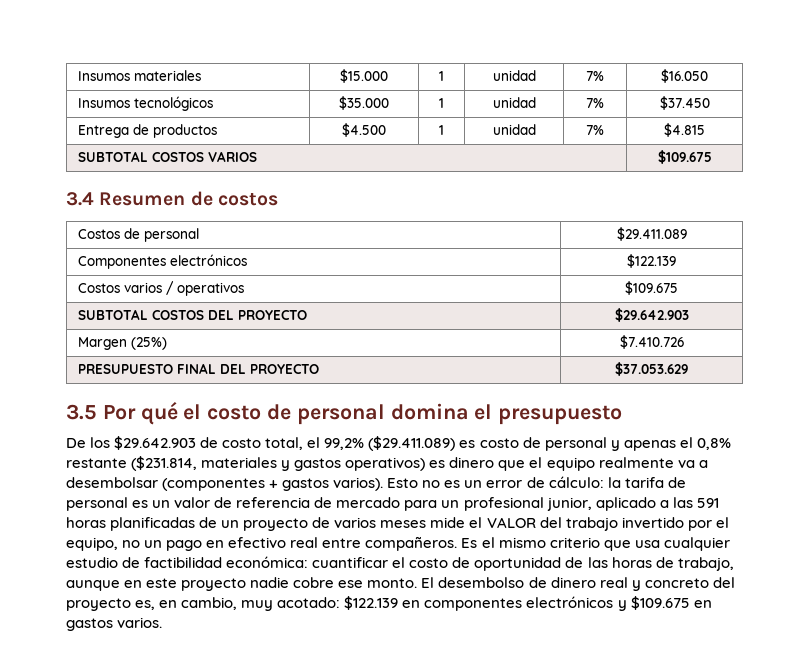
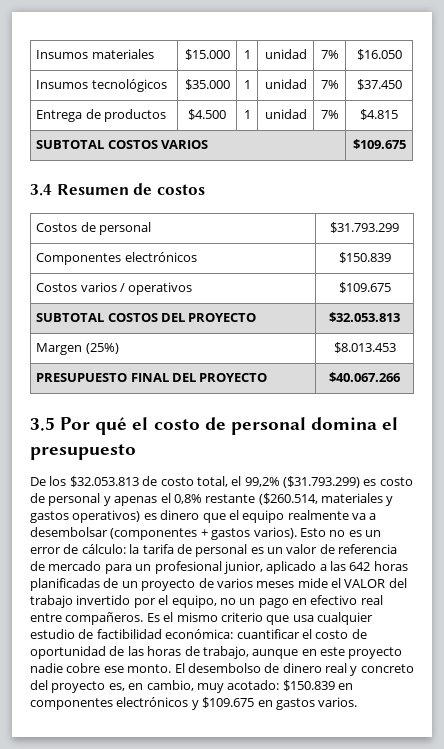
- Costos de personal | $29.411.089
+ Costos de personal | $31.793.299
- Componentes electrónicos | $122.139
+ Componentes electrónicos | $150.839
- SUBTOTAL COSTOS DEL PROYECTO | $29.642.903
+ SUBTOTAL COSTOS DEL PROYECTO | $32.053.813
- Margen (25%) | $7.410.726
+ Margen (25%) | $8.013.453
- PRESUPUESTO FINAL DEL PROYECTO | $37.053.629
+ PRESUPUESTO FINAL DEL PROYECTO | $40.067.266
- De los $29.642.903 de costo total, el 99,2% ($29.411.089) es costo de personal y apenas el 0,8% restante ($231.814, materiales y gastos operativos) es dinero que el equipo realmente va a desembolsar (componentes + gastos varios).
+ De los $32.053.813 de costo total, el 99,2% ($31.793.299) es costo de personal y apenas el 0,8% restante ($260.514, materiales y gastos operativos) es dinero que el equipo realmente va a desembolsar (componentes + gastos varios).
- Esto no es un error de cálculo: la tarifa de personal es un valor de referencia de mercado para un profesional junior, aplicado a las 591 horas planificadas de un proyecto de varios meses mide el VALOR del trabajo invertido por el equipo, no un pago en efectivo real entre compañeros.
+ Esto no es un error de cálculo: la tarifa de personal es un valor de referencia de mercado para un profesional junior, aplicado a las 642 horas planificadas de un proyecto de varios meses mide el VALOR del trabajo invertido por el equipo, no un pago en efectivo real entre compañeros.
- El desembolso de dinero real y concreto del proyecto es, en cambio, muy acotado: $122.139 en componentes electrónicos y $109.675 en gastos varios.
+ El desembolso de dinero real y concreto del proyecto es, en cambio, muy acotado: $150.839 en componentes electrónicos y $109.675 en gastos varios.

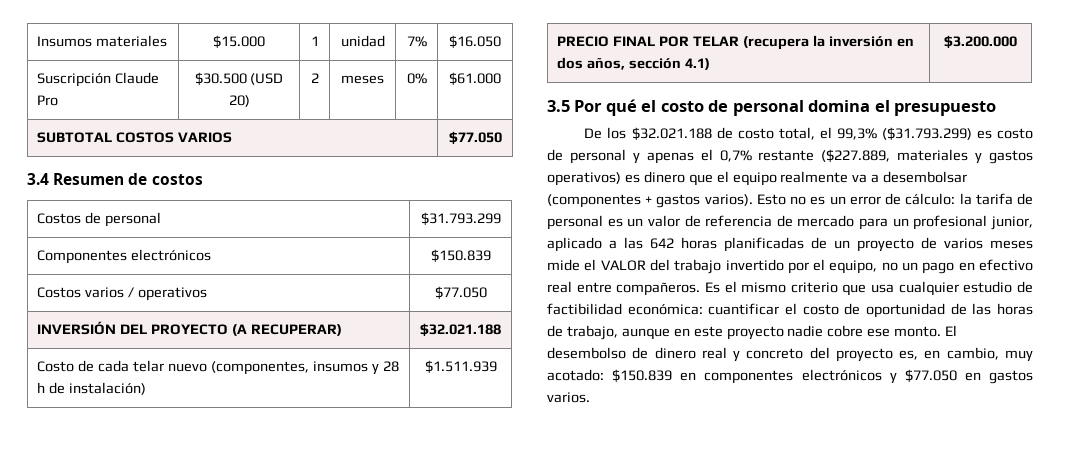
- Insumos tecnológicos | $35.000 | 1 | unidad | 7% | $37.450
- Entrega de productos | $4.500 | 1 | unidad | 7% | $4.815
+ Suscripción Claude Pro | $30.500 (USD 20) | 2 | meses | 0% | $61.000
- SUBTOTAL COSTOS VARIOS | $109.675
+ SUBTOTAL COSTOS VARIOS | $77.050
- Costos varios / operativos | $109.675
- SUBTOTAL COSTOS DEL PROYECTO | $32.053.813
- Margen (25%) | $8.013.453
- PRESUPUESTO FINAL DEL PROYECTO | $40.067.266
+ Costos varios / operativos | $77.050
+ INVERSIÓN DEL PROYECTO (A RECUPERAR) | $32.021.188
+ Costo de cada telar nuevo (componentes, insumos y 28 h de instalación) | $1.511.939
+ PRECIO FINAL POR TELAR (recupera la inversión en dos años, sección 4.1) | $3.200.000
- De los $32.053.813 de costo total, el 99,2% ($31.793.299) es costo de personal y apenas el 0,8% restante ($260.514, materiales y gastos operativos) es dinero que el equipo realmente va a desembolsar (componentes + gastos varios).
+ De los $32.021.188 de costo total, el 99,3% ($31.793.299) es costo de personal y apenas el 0,7% restante ($227.889, materiales y gastos operativos) es dinero que el equipo realmente va a desembolsar (componentes + gastos varios).
- El desembolso de dinero real y concreto del proyecto es, en cambio, muy acotado: $150.839 en componentes electrónicos y $109.675 en gastos varios.
+ El desembolso de dinero real y concreto del proyecto es, en cambio, muy acotado: $150.839 en componentes electrónicos y $77.050 en gastos varios.

